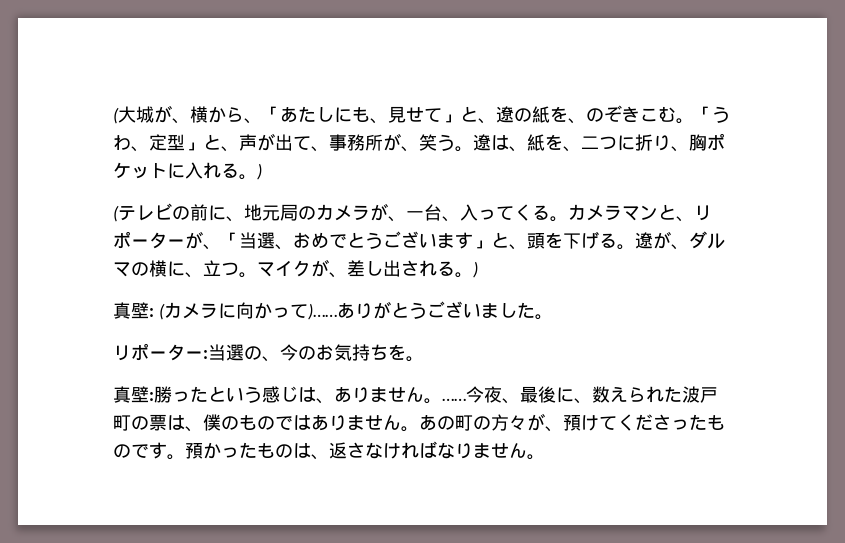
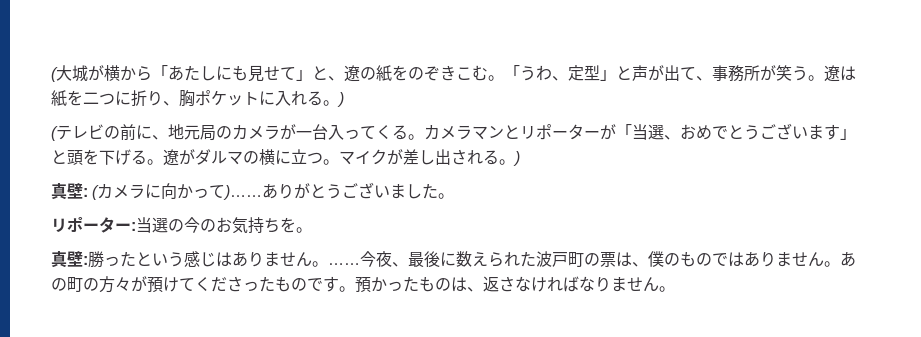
- (大城が、横から、「あたしにも、見せて」と、遼の紙を、のぞきこむ。
+ (大城が横から「あたしにも見せて」と、遼の紙をのぞきこむ。
- 「うわ、定型」と、声が出て、事務所が、笑う。
+ 「うわ、定型」と声が出て、事務所が笑う。
- 遼は、紙を、二つに折り、胸ポケットに入れる。)
+ 遼は紙を二つに折り、胸ポケットに入れる。)
- (テレビの前に、地元局のカメラが、一台、入ってくる。
+ (テレビの前に、地元局のカメラが一台入ってくる。
- カメラマンと、リポーターが、「当選、おめでとうございます」と、頭を下げる。
+ カメラマンとリポーターが「当選、おめでとうございます」と頭を下げる。
- 遼が、ダルマの横に、立つ。
+ 遼がダルマの横に立つ。
- マイクが、差し出される。)
+ マイクが差し出される。)
- リポーター:当選の、今のお気持ちを。
+ リポーター:当選の今のお気持ちを。
- 真壁:勝ったという感じは、ありません。
+ 真壁:勝ったという感じはありません。
- 今夜、最後に、数えられた波戸町の票は、僕のものではありません。
+ 今夜、最後に数えられた波戸町の票は、僕のものではありません。
- あの町の方々が、預けてくださったものです。
+ あの町の方々が預けてくださったものです。

